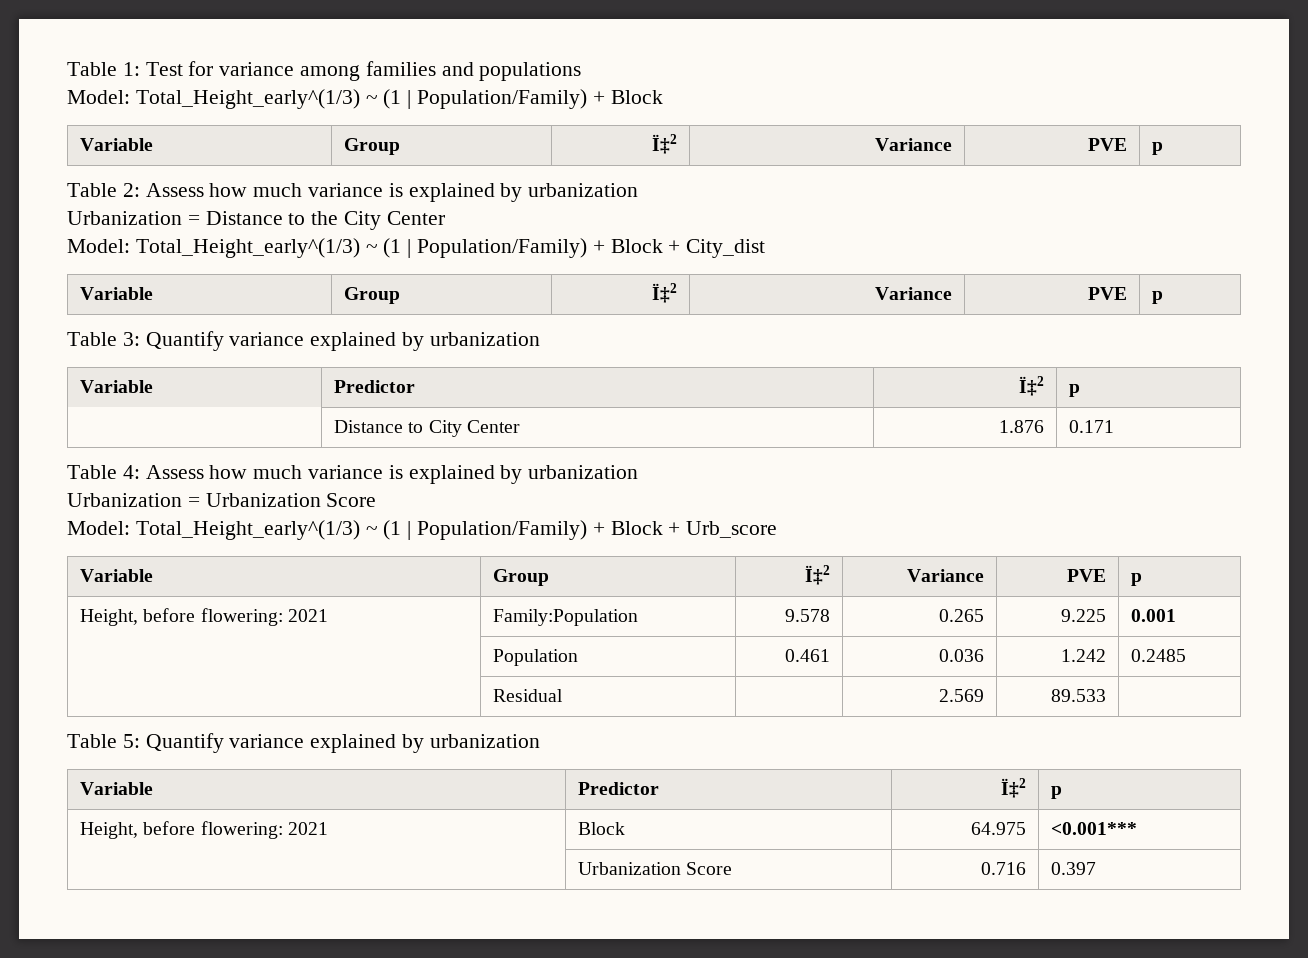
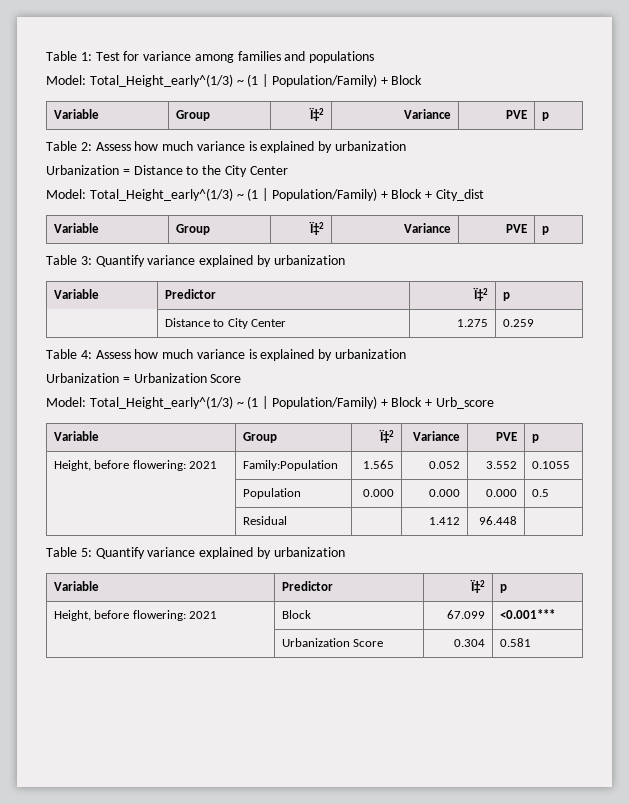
- | Distance to City Center | 1.876 | 0.171
+ | Distance to City Center | 1.275 | 0.259
- Height, before flowering: 2021 | Family:Population | 9.578 | 0.265 | 9.225 | 0.001
- | Population | 0.461 | 0.036 | 1.242 | 0.2485
+ Height, before flowering: 2021 | Family:Population | 1.565 | 0.052 | 3.552 | 0.1055
+ | Population | 0.000 | 0.000 | 0.000 | 0.5
- | Residual | | 2.569 | 89.533 |
+ | Residual | | 1.412 | 96.448 |
- Height, before flowering: 2021 | Block | 64.975 | <0.001***
+ Height, before flowering: 2021 | Block | 67.099 | <0.001***
- | Urbanization Score | 0.716 | 0.397
+ | Urbanization Score | 0.304 | 0.581

